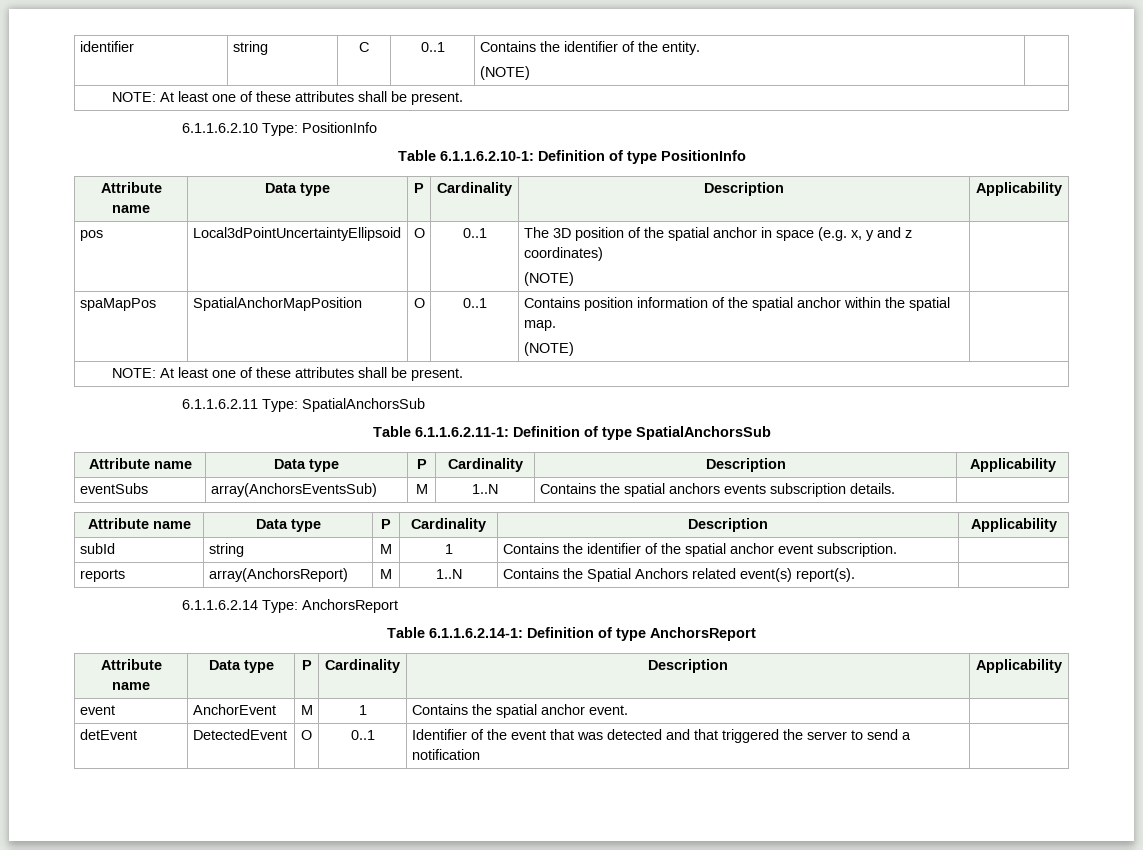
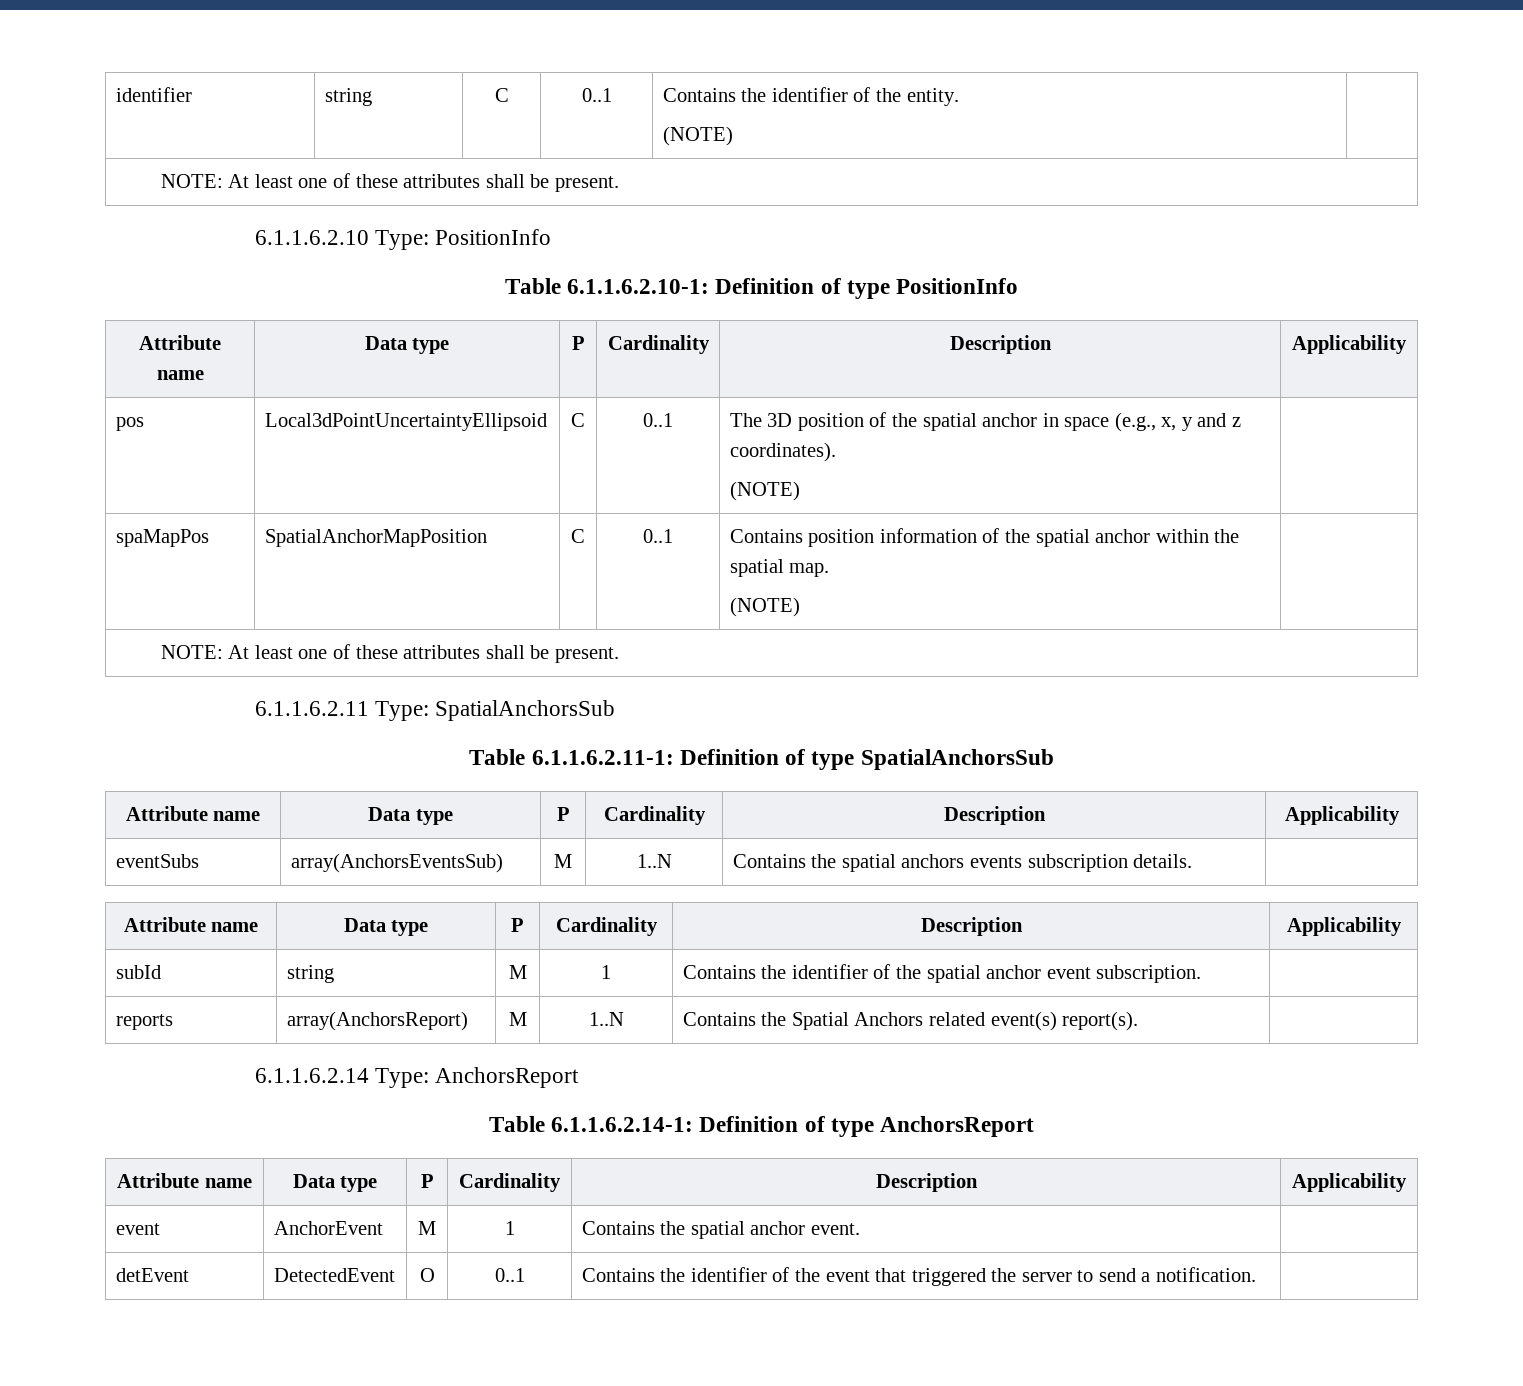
- pos | Local3dPointUncertaintyEllipsoid | O | 0..1 | The 3D position of the spatial anchor in space (e.g. x, y and z coordinates)
+ pos | Local3dPointUncertaintyEllipsoid | C | 0..1 | The 3D position of the spatial anchor in space (e.g., x, y and z coordinates).
- spaMapPos | SpatialAnchorMapPosition | O | 0..1 | Contains position information of the spatial anchor within the spatial map.
+ spaMapPos | SpatialAnchorMapPosition | C | 0..1 | Contains position information of the spatial anchor within the spatial map.
- detEvent | DetectedEvent | O | 0..1 | Identifier of the event that was detected and that triggered the server to send a notification |
+ detEvent | DetectedEvent | O | 0..1 | Contains the identifier of the event that triggered the server to send a notification. |

